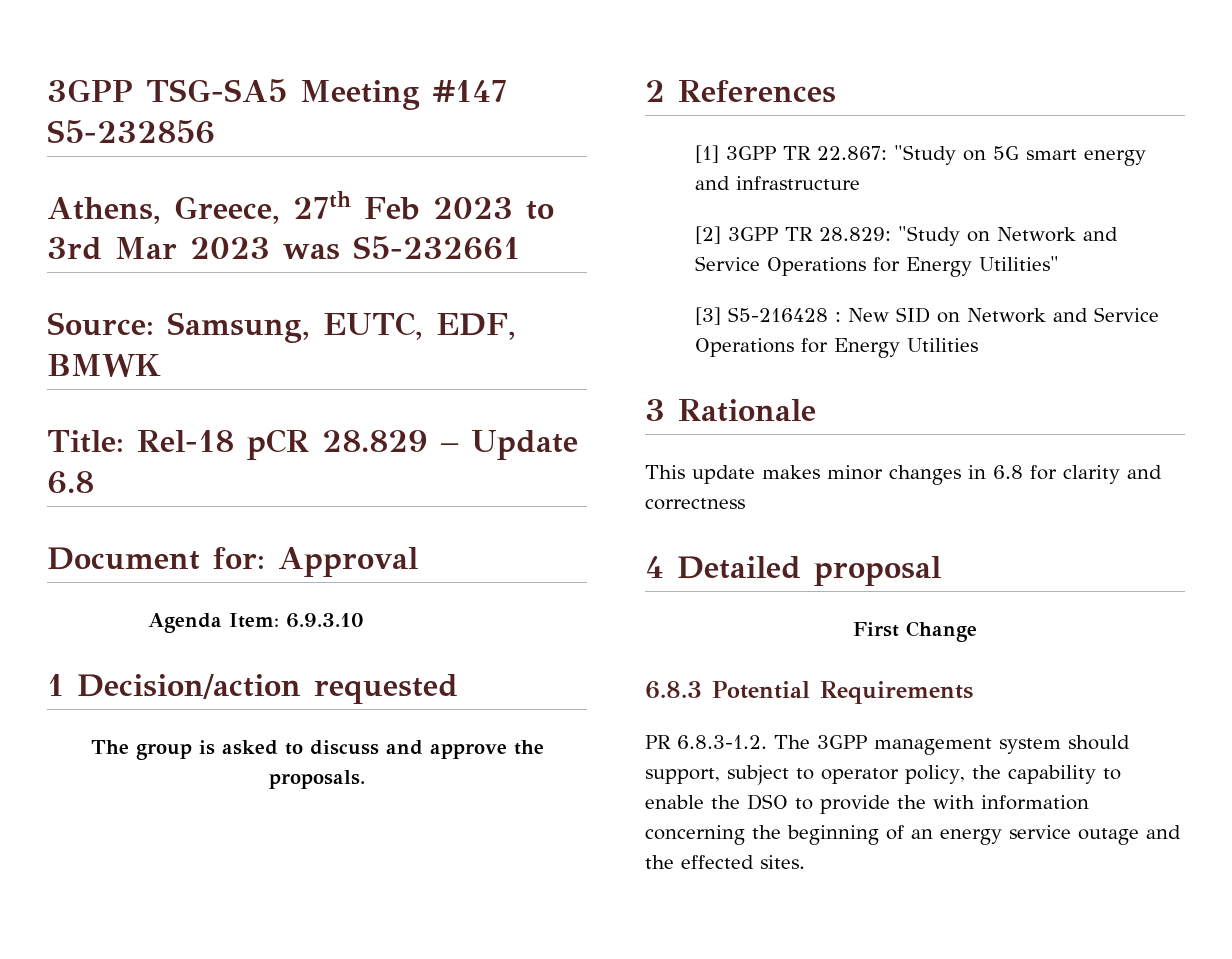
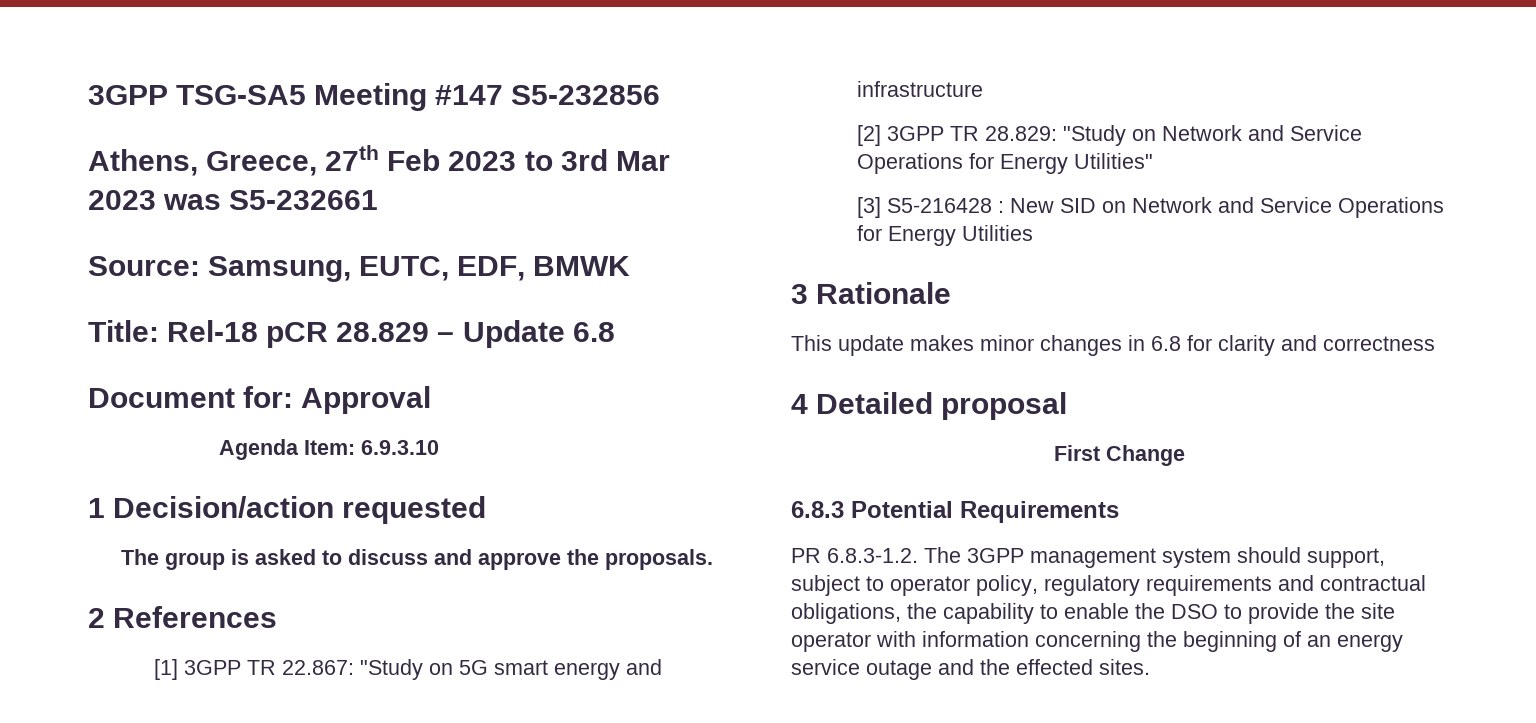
- PR 6.8.3-1.2. The 3GPP management system should support, subject to operator policy, the capability to enable the DSO to provide the with information concerning the beginning of an energy service outage and the effected sites.
+ PR 6.8.3-1.2. The 3GPP management system should support, subject to operator policy, regulatory requirements and contractual obligations, the capability to enable the DSO to provide the site operator with information concerning the beginning of an energy service outage and the effected sites.

